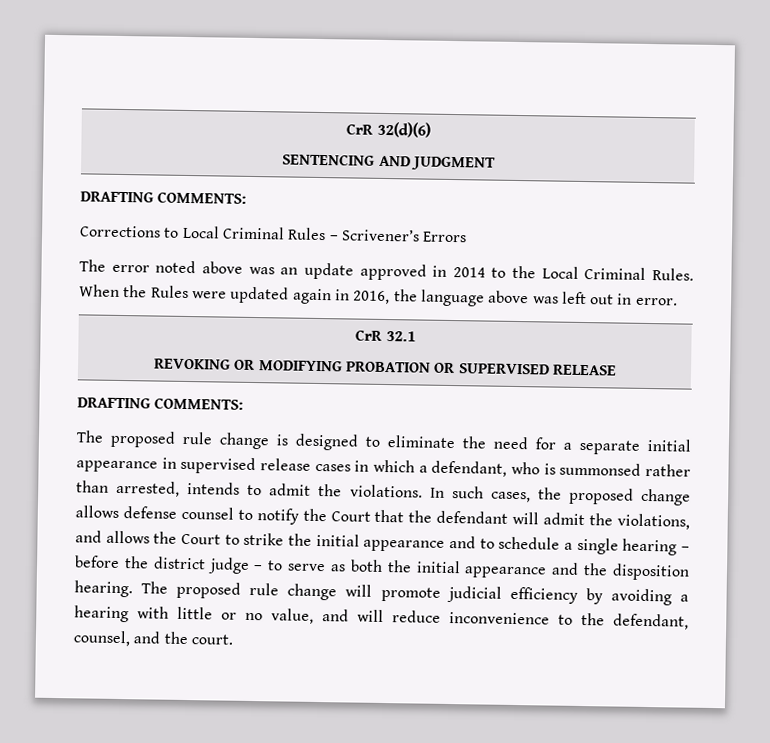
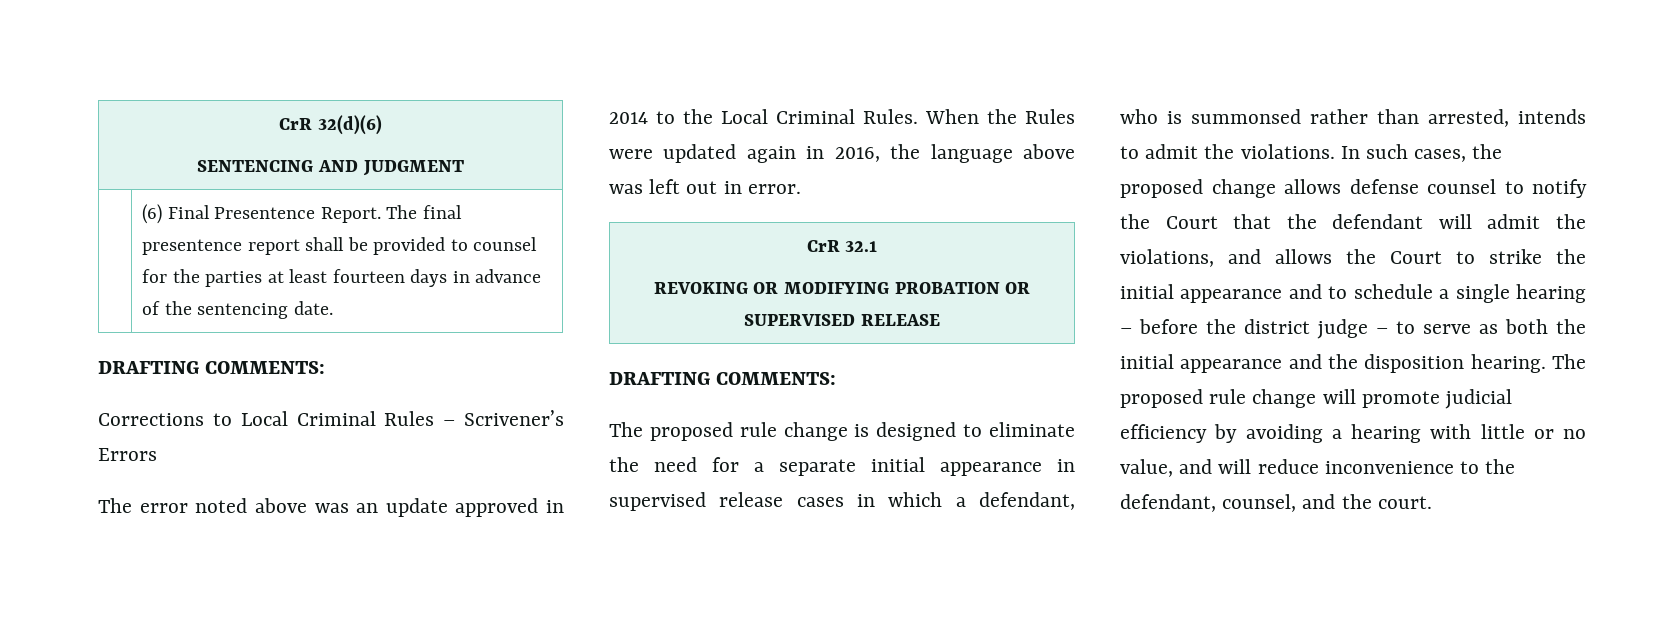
+ | (6) Final Presentence Report. The final presentence report shall be provided to counsel for the parties at least fourteen days in advance of the sentencing date.

